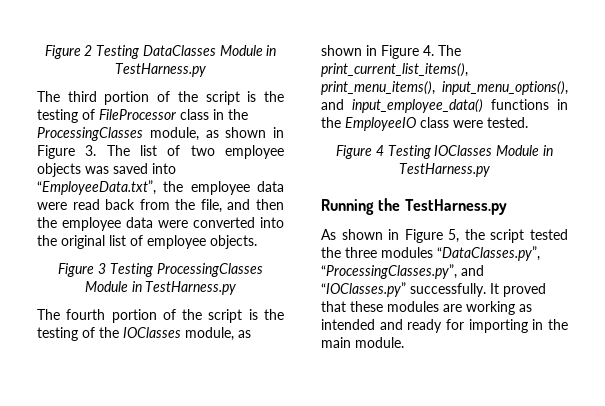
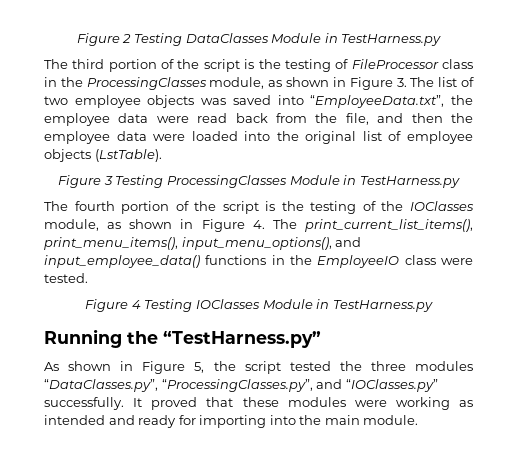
- The third portion of the script is the testing of FileProcessor class in the ProcessingClasses module, as shown in Figure 3. The list of two employee objects was saved into “EmployeeData.txt”, the employee data were read back from the file, and then the employee data were converted into the original list of employee objects.
+ The third portion of the script is the testing of FileProcessor class in the ProcessingClasses module, as shown in Figure 3. The list of two employee objects was saved into “EmployeeData.txt”, the employee data were read back from the file, and then the employee data were loaded into the original list of employee objects (LstTable).
- Running the TestHarness.py
+ Running the “TestHarness.py”
- It proved that these modules are working as intended and ready for importing in the main module.
+ It proved that these modules were working as intended and ready for importing into the main module.

